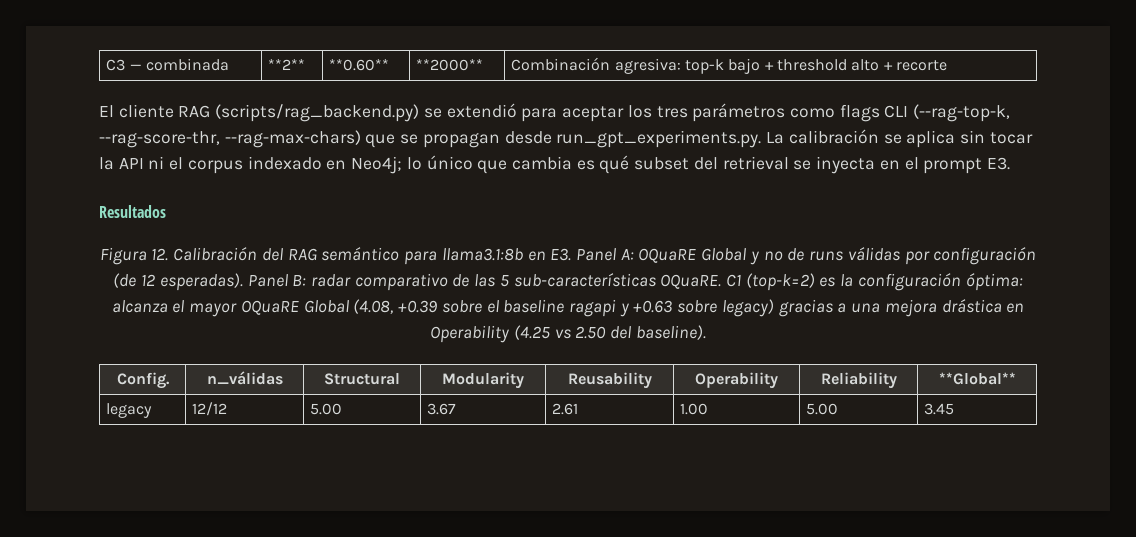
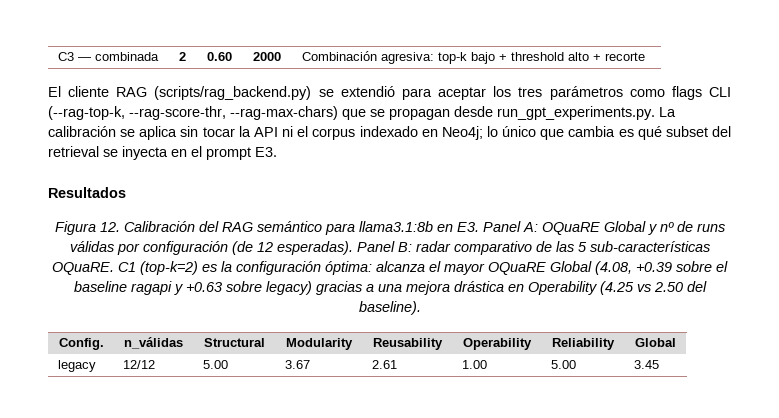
- C3 — combinada | **2** | **0.60** | **2000** | Combinación agresiva: top-k bajo + threshold alto + recorte
+ C3 — combinada | 2 | 0.60 | 2000 | Combinación agresiva: top-k bajo + threshold alto + recorte
- Config. | n_válidas | Structural | Modularity | Reusability | Operability | Reliability | **Global**
+ Config. | n_válidas | Structural | Modularity | Reusability | Operability | Reliability | Global

